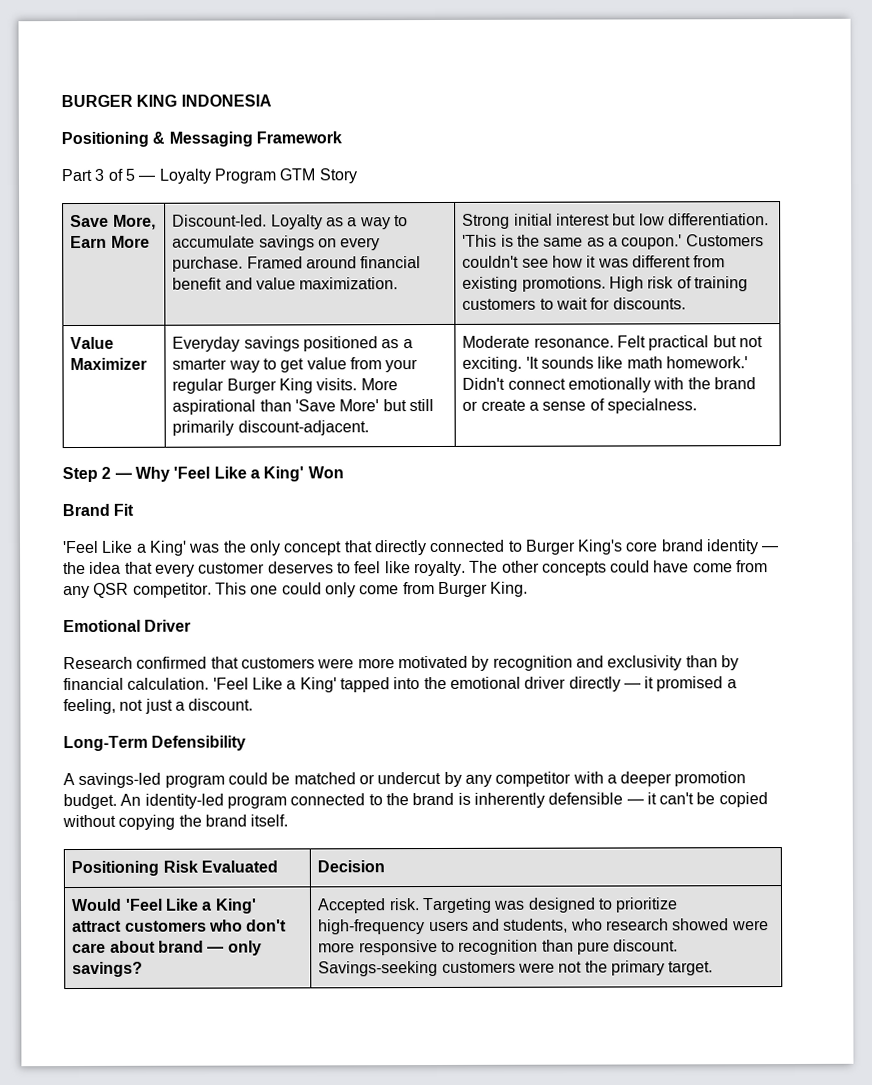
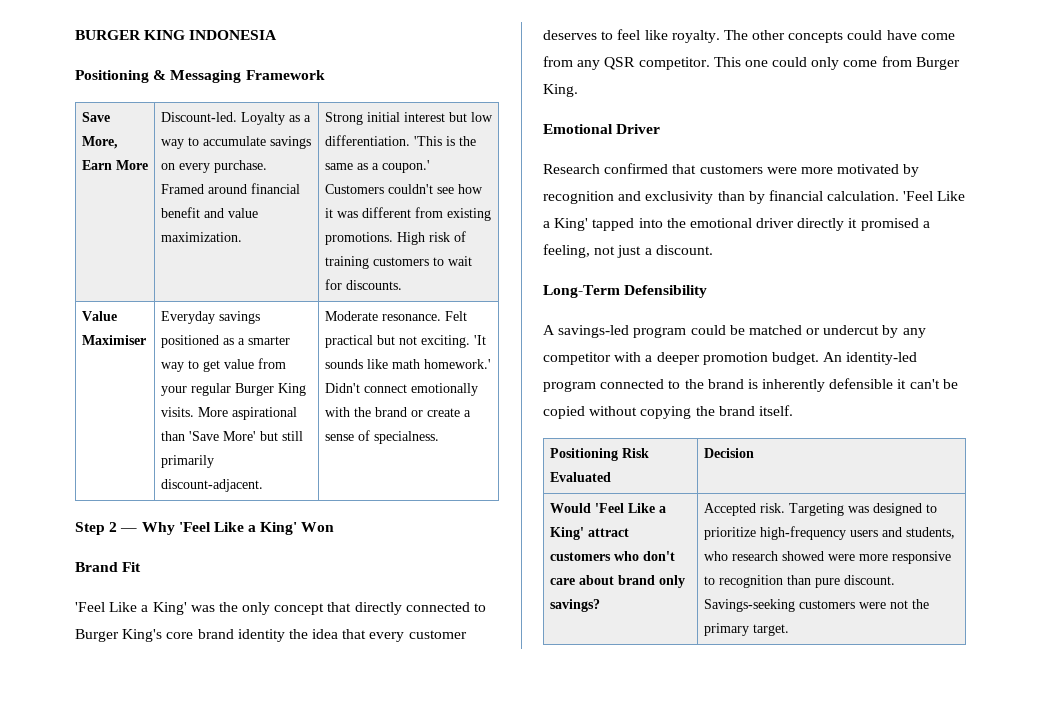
- Part 3 of 5 — Loyalty Program GTM Story
- Value Maximizer
+ Value Maximiser
- 'Feel Like a King' was the only concept that directly connected to Burger King's core brand identity — the idea that every customer deserves to feel like royalty.
+ 'Feel Like a King' was the only concept that directly connected to Burger King's core brand identity the idea that every customer deserves to feel like royalty.
- 'Feel Like a King' tapped into the emotional driver directly — it promised a feeling, not just a discount.
+ 'Feel Like a King' tapped into the emotional driver directly it promised a feeling, not just a discount.
- An identity-led program connected to the brand is inherently defensible — it can't be copied without copying the brand itself.
+ An identity-led program connected to the brand is inherently defensible it can't be copied without copying the brand itself.
- Would 'Feel Like a King' attract customers who don't care about brand — only savings?
+ Would 'Feel Like a King' attract customers who don't care about brand only savings?

